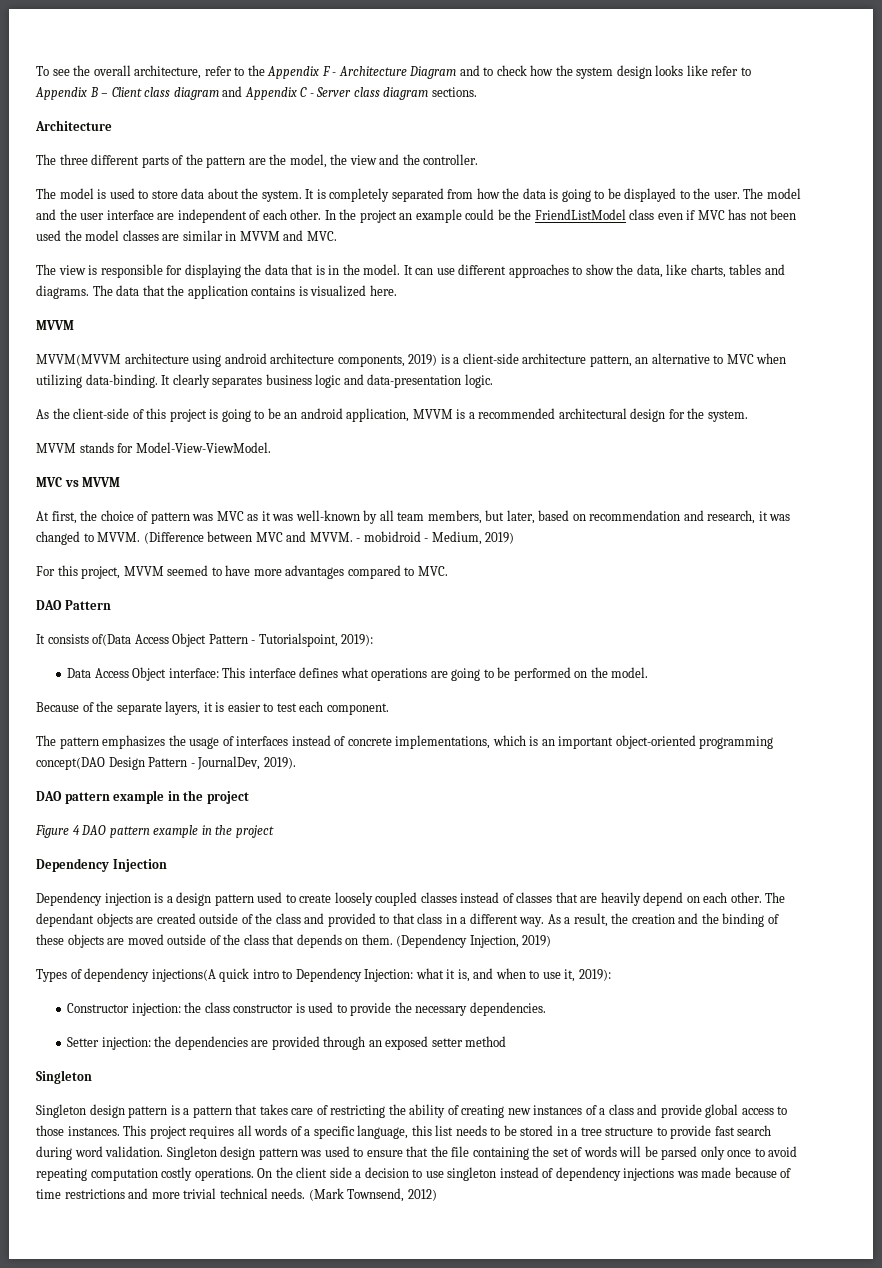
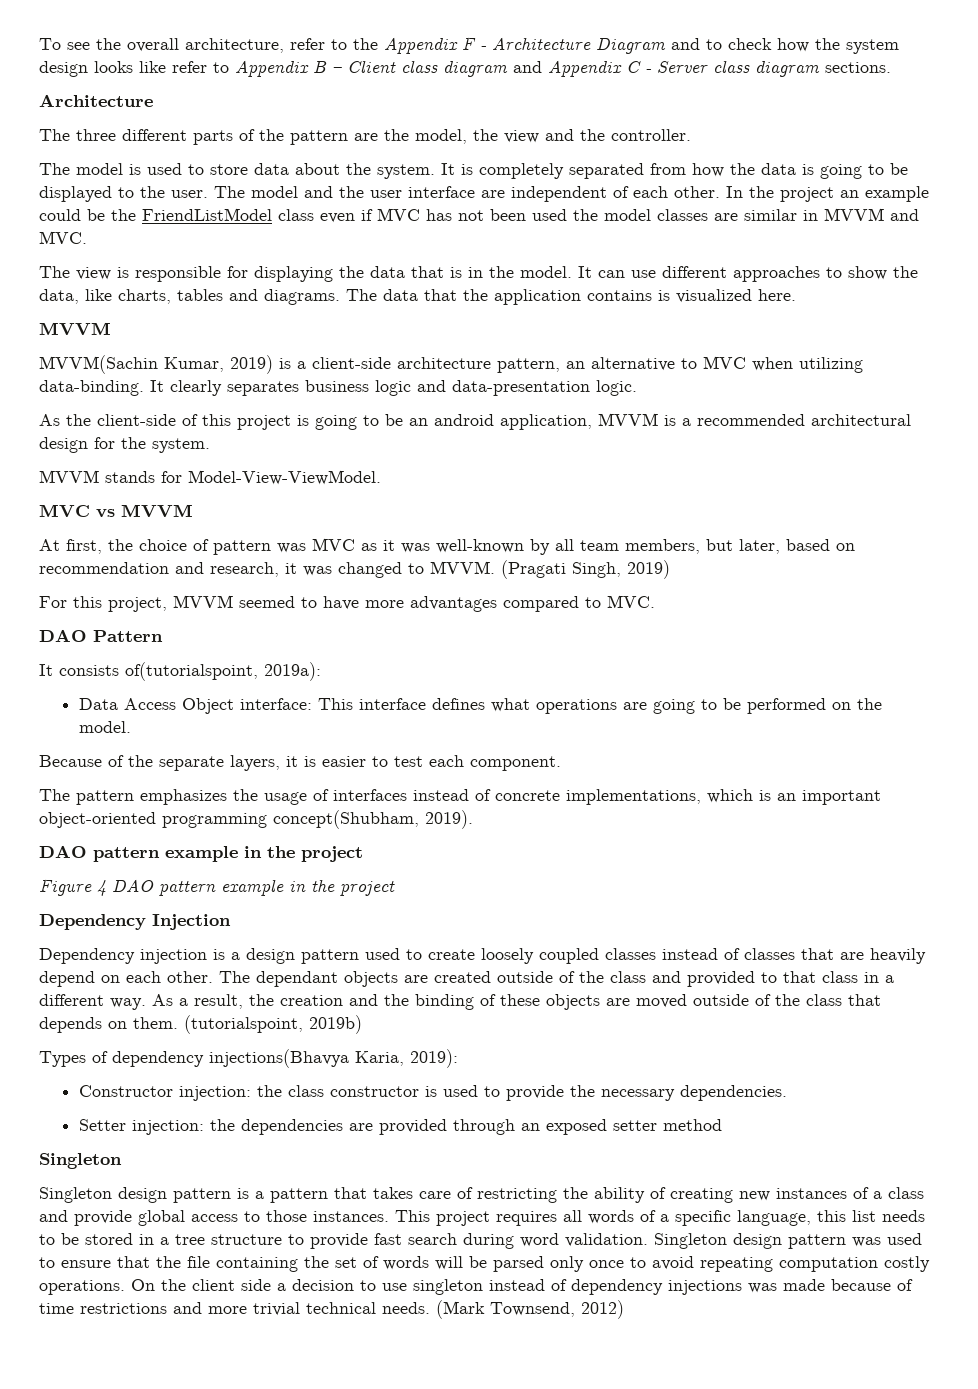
- MVVM(MVVM architecture using android architecture components, 2019) is a client-side architecture pattern, an alternative to MVC when utilizing data-binding.
+ MVVM(Sachin Kumar, 2019) is a client-side architecture pattern, an alternative to MVC when utilizing data-binding.
- (Difference between MVC and MVVM. - mobidroid - Medium, 2019)
+ (Pragati Singh, 2019)
- It consists of(Data Access Object Pattern - Tutorialspoint, 2019):
+ It consists of(tutorialspoint, 2019a):
- The pattern emphasizes the usage of interfaces instead of concrete implementations, which is an important object-oriented programming concept(DAO Design Pattern - JournalDev, 2019).
+ The pattern emphasizes the usage of interfaces instead of concrete implementations, which is an important object-oriented programming concept(Shubham, 2019).
- (Dependency Injection, 2019)
+ (tutorialspoint, 2019b)
- Types of dependency injections(A quick intro to Dependency Injection: what it is, and when to use it, 2019):
+ Types of dependency injections(Bhavya Karia, 2019):

